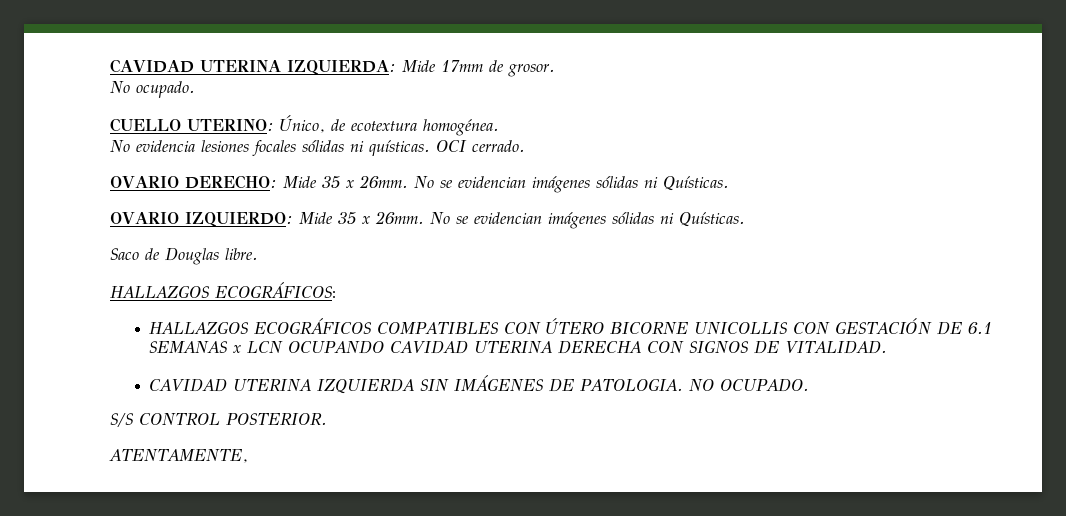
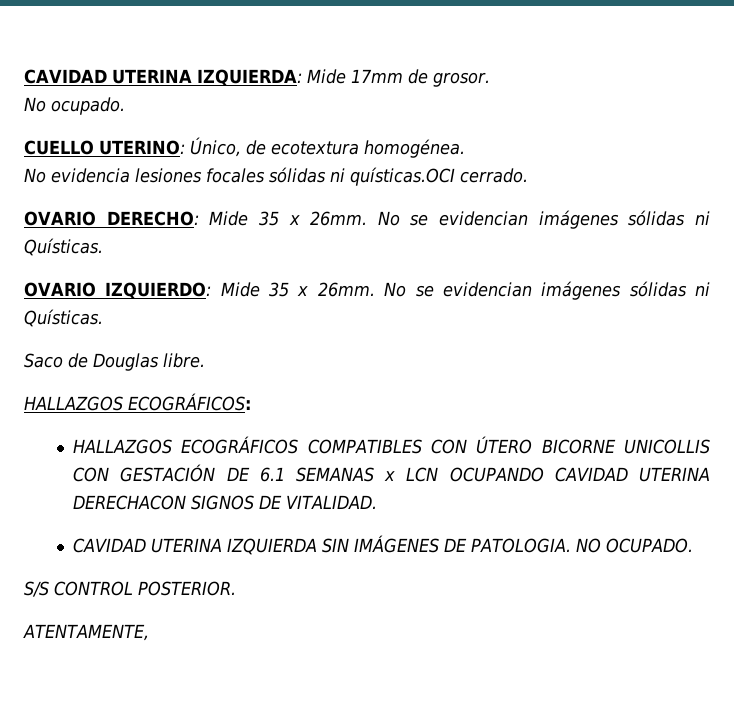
- No evidencia lesiones focales sólidas ni quísticas. OCI cerrado.
+ No evidencia lesiones focales sólidas ni quísticas.OCI cerrado.
- HALLAZGOS ECOGRÁFICOS COMPATIBLES CON ÚTERO BICORNE UNICOLLIS CON GESTACIÓN DE 6.1 SEMANAS x LCN OCUPANDO CAVIDAD UTERINA DERECHA CON SIGNOS DE VITALIDAD.
+ HALLAZGOS ECOGRÁFICOS COMPATIBLES CON ÚTERO BICORNE UNICOLLIS CON GESTACIÓN DE 6.1 SEMANAS x LCN OCUPANDO CAVIDAD UTERINA DERECHACON SIGNOS DE VITALIDAD.

